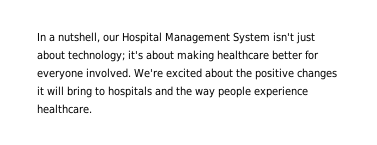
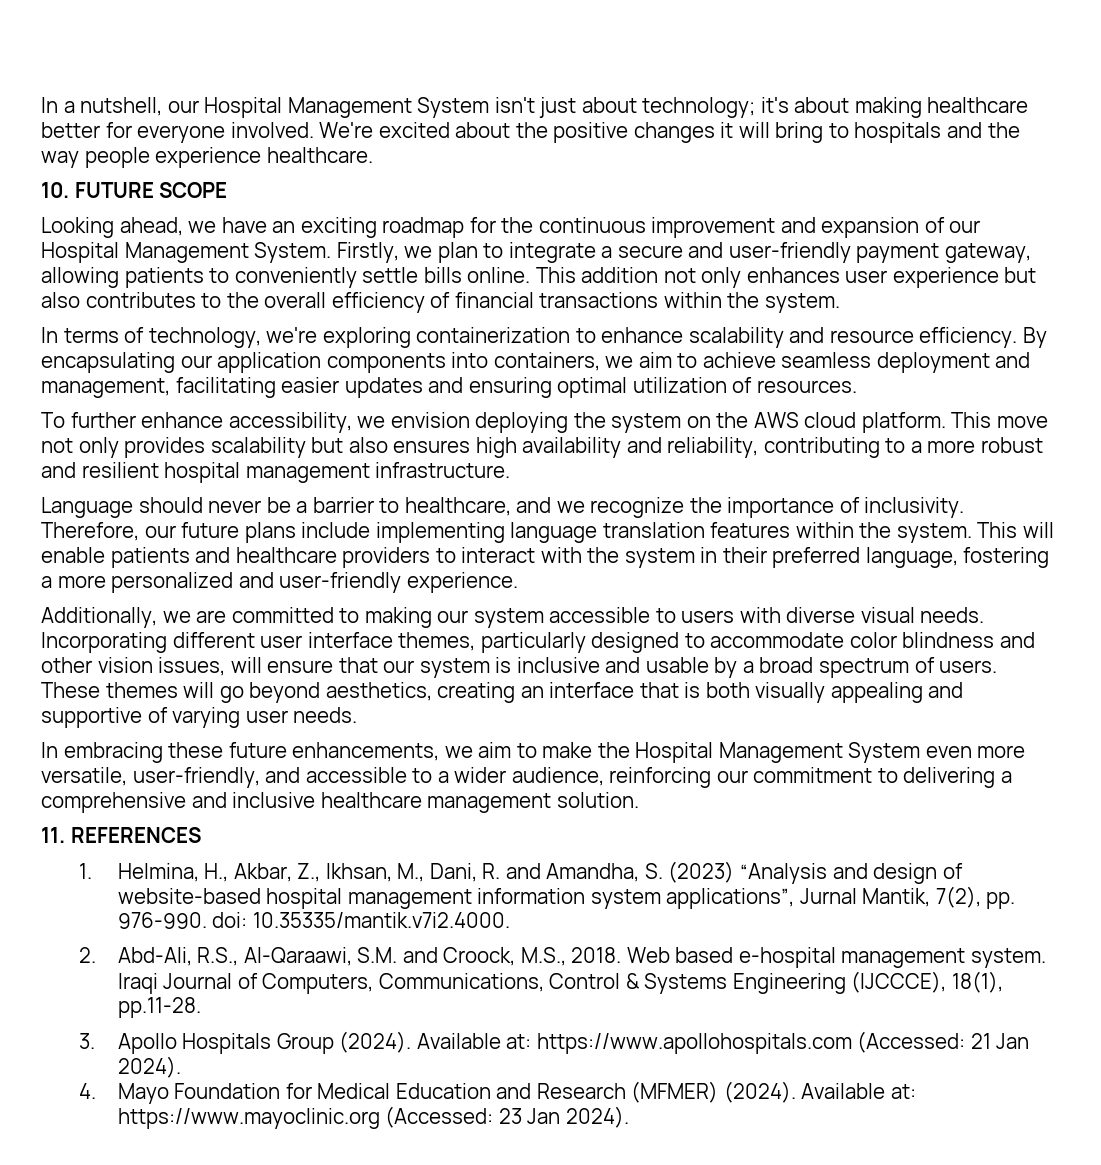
+ 10. FUTURE SCOPE
+ Looking ahead, we have an exciting roadmap for the continuous improvement and expansion of our Hospital Management System. Firstly, we plan to integrate a secure and user-friendly payment gateway, allowing patients to conveniently settle bills online. This addition not only enhances user experience but also contributes to the overall efficiency of financial transactions within the system.
+ In terms of technology, we're exploring containerization to enhance scalability and resource efficiency. By encapsulating our application components into containers, we aim to achieve seamless deployment and management, facilitating easier updates and ensuring optimal utilization of resources.
+ To further enhance accessibility, we envision deploying the system on the AWS cloud platform. This move not only provides scalability but also ensures high availability and reliability, contributing to a more robust and resilient hospital management infrastructure.
+ Language should never be a barrier to healthcare, and we recognize the importance of inclusivity. Therefore, our future plans include implementing language translation features within the system. This will enable patients and healthcare providers to interact with the system in their preferred language, fostering a more personalized and user-friendly experience.
+ Additionally, we are committed to making our system accessible to users with diverse visual needs. Incorporating different user interface themes, particularly designed to accommodate color blindness and other vision issues, will ensure that our system is inclusive and usable by a broad spectrum of users. These themes will go beyond aesthetics, creating an interface that is both visually appealing and supportive of varying user needs.
+ In embracing these future enhancements, we aim to make the Hospital Management System even more versatile, user-friendly, and accessible to a wider audience, reinforcing our commitment to delivering a comprehensive and inclusive healthcare management solution.
+ 11. REFERENCES
+ 1. Helmina, H., Akbar, Z., Ikhsan, M., Dani, R. and Amandha, S. (2023) “Analysis and design of website-based hospital management information system applications”, Jurnal Mantik, 7(2), pp. 976-990. doi: 10.35335/mantik.v7i2.4000.
+ 2. Abd-Ali, R.S., Al-Qaraawi, S.M. and Croock, M.S., 2018. Web based e-hospital management system. Iraqi Journal of Computers, Communications, Control & Systems Engineering (IJCCCE), 18(1), pp.11-28.
+ 3. Apollo Hospitals Group (2024). Available at: https://www.apollohospitals.com (Accessed: 21 Jan 2024).
+ 4. Mayo Foundation for Medical Education and Research (MFMER) (2024). Available at: https://www.mayoclinic.org (Accessed: 23 Jan 2024).

